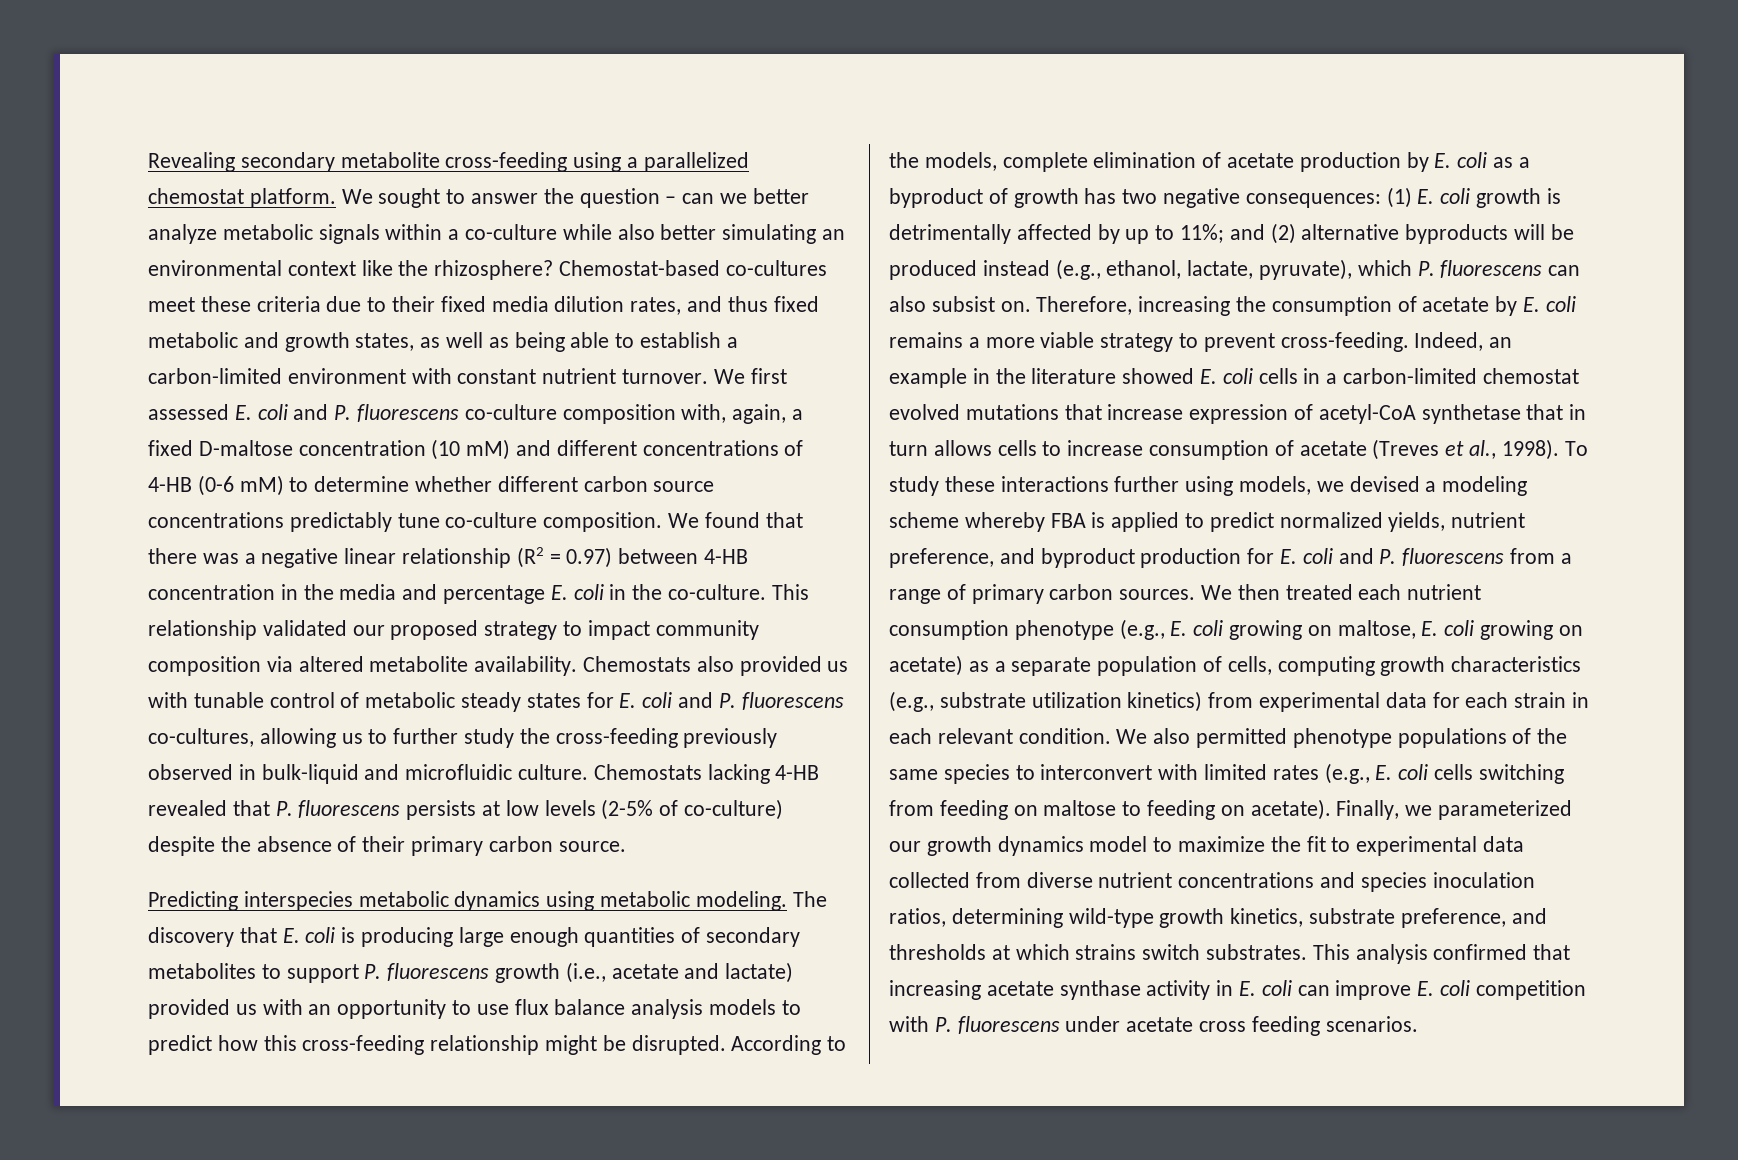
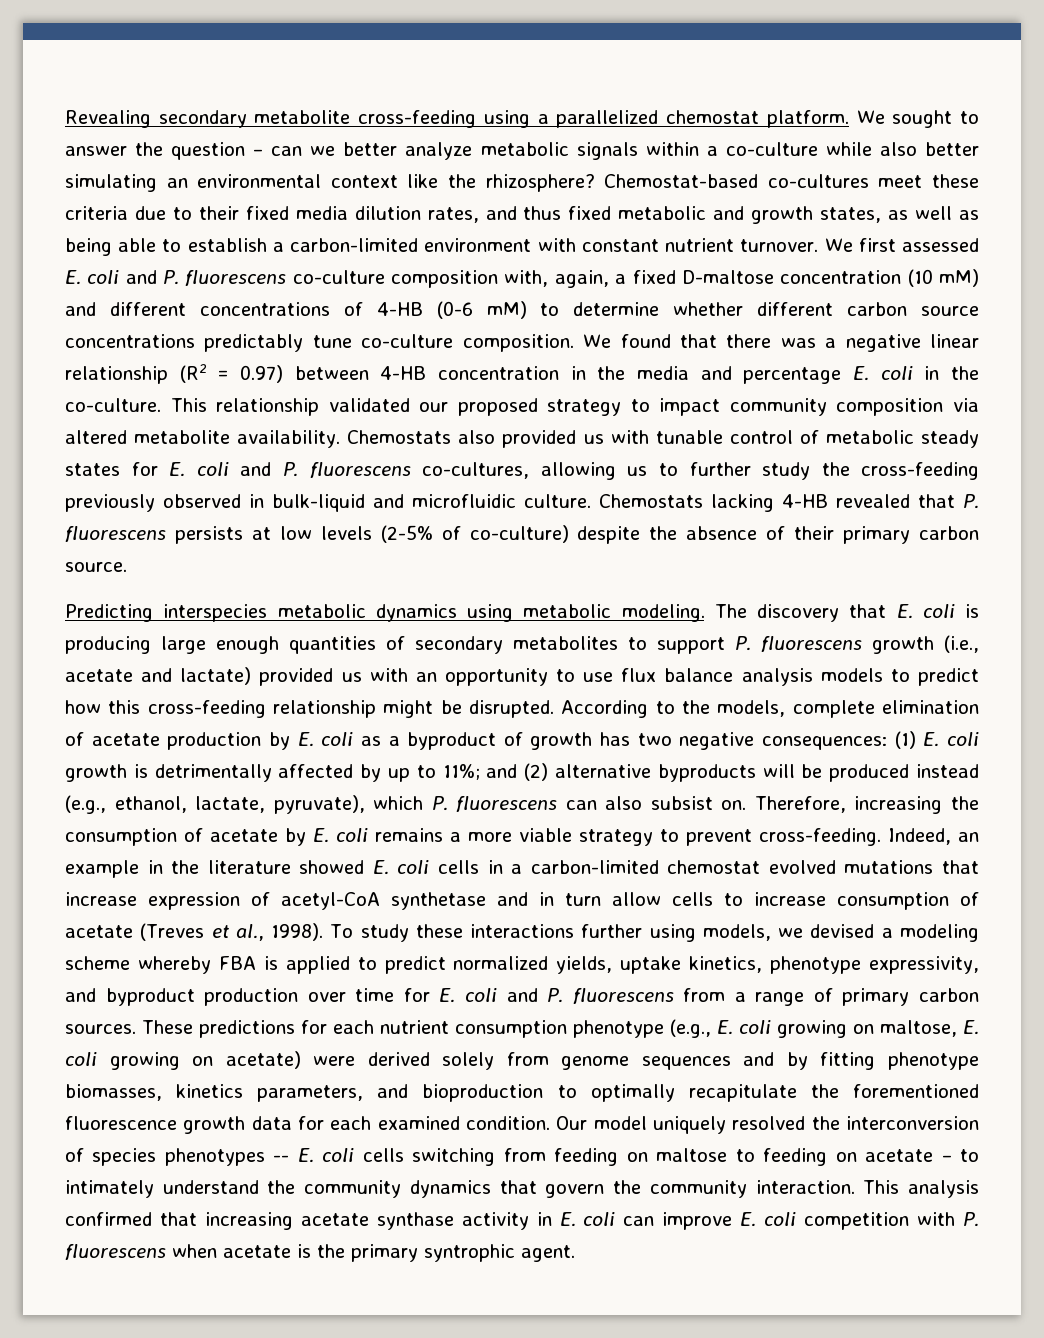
- Indeed, an example in the literature showed E. coli cells in a carbon-limited chemostat evolved mutations that increase expression of acetyl-CoA synthetase that in turn allows cells to increase consumption of acetate (Treves et al., 1998).
+ Indeed, an example in the literature showed E. coli cells in a carbon-limited chemostat evolved mutations that increase expression of acetyl-CoA synthetase and in turn allow cells to increase consumption of acetate (Treves et al., 1998).
- To study these interactions further using models, we devised a modeling scheme whereby FBA is applied to predict normalized yields, nutrient preference, and byproduct production for E. coli and P. fluorescens from a range of primary carbon sources.
+ To study these interactions further using models, we devised a modeling scheme whereby FBA is applied to predict normalized yields, uptake kinetics, phenotype expressivity, and byproduct production over time for E. coli and P. fluorescens from a range of primary carbon sources.
- We then treated each nutrient consumption phenotype (e.g., E. coli growing on maltose, E. coli growing on acetate) as a separate population of cells, computing growth characteristics (e.g., substrate utilization kinetics) from experimental data for each strain in each relevant condition. We also permitted phenotype populations of the same species to interconvert with limited rates (e.g., E. coli cells switching from feeding on maltose to feeding on acetate). Finally, we parameterized our growth dynamics model to maximize the fit to experimental data collected from diverse nutrient concentrations and species inoculation ratios, determining wild-type growth kinetics, substrate preference, and thresholds at which strains switch substrates.
+ These predictions for each nutrient consumption phenotype (e.g., E. coli growing on maltose, E. coli growing on acetate) were derived solely from genome sequences and by fitting phenotype biomasses, kinetics parameters, and bioproduction to optimally recapitulate the forementioned fluorescence growth data for each examined condition. Our model uniquely resolved the interconversion of species phenotypes -- E. coli cells switching from feeding on maltose to feeding on acetate – to intimately understand the community dynamics that govern the community interaction.
- This analysis confirmed that increasing acetate synthase activity in E. coli can improve E. coli competition with P. fluorescens under acetate cross feeding scenarios.
+ This analysis confirmed that increasing acetate synthase activity in E. coli can improve E. coli competition with P. fluorescens when acetate is the primary syntrophic agent.

